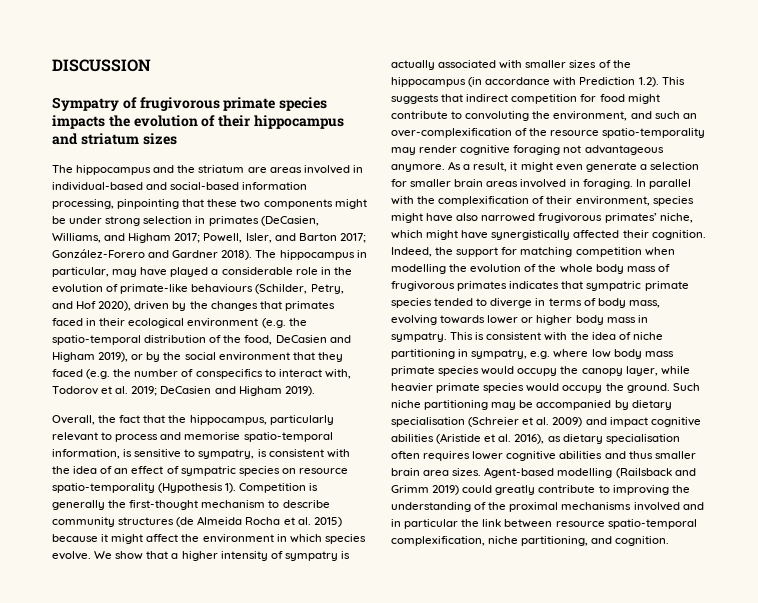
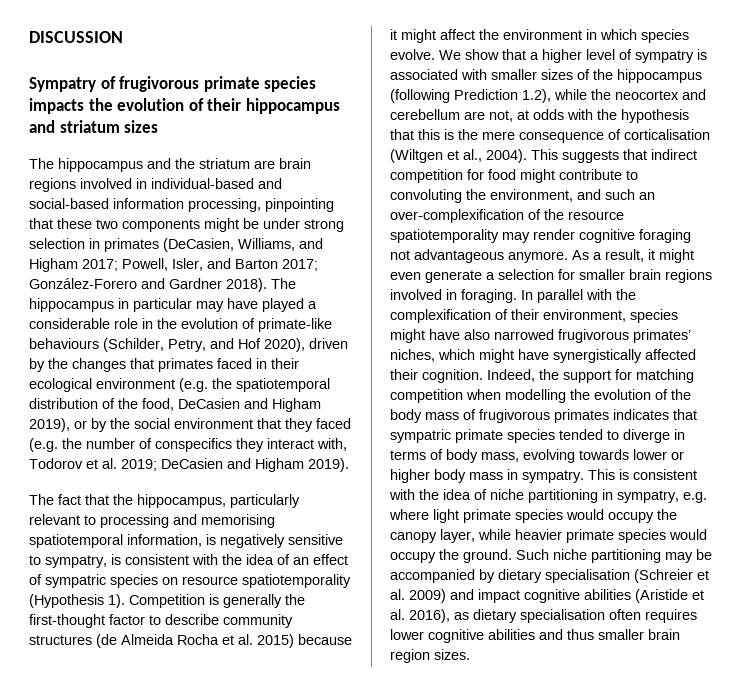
- The hippocampus and the striatum are areas involved in individual-based and social-based information processing, pinpointing that these two components might be under strong selection in primates (DeCasien, Williams, and Higham 2017; Powell, Isler, and Barton 2017; González-Forero and Gardner 2018).
+ The hippocampus and the striatum are brain regions involved in individual-based and social-based information processing, pinpointing that these two components might be under strong selection in primates (DeCasien, Williams, and Higham 2017; Powell, Isler, and Barton 2017; González-Forero and Gardner 2018).
- The hippocampus in particular, may have played a considerable role in the evolution of primate-like behaviours (Schilder, Petry, and Hof 2020), driven by the changes that primates faced in their ecological environment (e.g. the spatio-temporal distribution of the food, DeCasien and Higham 2019), or by the social environment that they faced (e.g. the number of conspecifics to interact with, Todorov et al. 2019;
+ The hippocampus in particular may have played a considerable role in the evolution of primate-like behaviours (Schilder, Petry, and Hof 2020), driven by the changes that primates faced in their ecological environment (e.g. the spatiotemporal distribution of the food, DeCasien and Higham 2019), or by the social environment that they faced (e.g. the number of conspecifics they interact with, Todorov et al. 2019;
- Overall, the fact that the hippocampus, particularly relevant to process and memorise spatio-temporal information, is sensitive to sympatry, is consistent with the idea of an effect of sympatric species on resource spatio-temporality (Hypothesis 1).
+ The fact that the hippocampus, particularly relevant to processing and memorising spatiotemporal information, is negatively sensitive to sympatry, is consistent with the idea of an effect of sympatric species on resource spatiotemporality (Hypothesis 1).
- Competition is generally the first-thought mechanism to describe community structures (de Almeida Rocha et al. 2015) because it might affect the environment in which species evolve.
+ Competition is generally the first-thought factor to describe community structures (de Almeida Rocha et al. 2015) because it might affect the environment in which species evolve.
- We show that a higher intensity of sympatry is actually associated with smaller sizes of the hippocampus (in accordance with Prediction 1.2). This suggests that indirect competition for food might contribute to convoluting the environment, and such an over-complexification of the resource spatio-temporality may render cognitive foraging not advantageous anymore.
+ We show that a higher level of sympatry is associated with smaller sizes of the hippocampus (following Prediction 1.2), while the neocortex and cerebellum are not, at odds with the hypothesis that this is the mere consequence of corticalisation (Wiltgen et al., 2004). This suggests that indirect competition for food might contribute to convoluting the environment, and such an over-complexification of the resource spatiotemporality may render cognitive foraging not advantageous anymore.
- As a result, it might even generate a selection for smaller brain areas involved in foraging.
+ As a result, it might even generate a selection for smaller brain regions involved in foraging.
- In parallel with the complexification of their environment, species might have also narrowed frugivorous primates’ niche, which might have synergistically affected their cognition.
+ In parallel with the complexification of their environment, species might have also narrowed frugivorous primates’ niches, which might have synergistically affected their cognition.
- Indeed, the support for matching competition when modelling the evolution of the whole body mass of frugivorous primates indicates that sympatric primate species tended to diverge in terms of body mass, evolving towards lower or higher body mass in sympatry.
+ Indeed, the support for matching competition when modelling the evolution of the body mass of frugivorous primates indicates that sympatric primate species tended to diverge in terms of body mass, evolving towards lower or higher body mass in sympatry.
- This is consistent with the idea of niche partitioning in sympatry, e.g. where low body mass primate species would occupy the canopy layer, while heavier primate species would occupy the ground.
+ This is consistent with the idea of niche partitioning in sympatry, e.g. where light primate species would occupy the canopy layer, while heavier primate species would occupy the ground.
- Such niche partitioning may be accompanied by dietary specialisation (Schreier et al. 2009) and impact cognitive abilities (Aristide et al. 2016), as dietary specialisation often requires lower cognitive abilities and thus smaller brain area sizes. Agent-based modelling (Railsback and Grimm 2019) could greatly contribute to improving the understanding of the proximal mechanisms involved and in particular the link between resource spatio-temporal complexification, niche partitioning, and cognition.
+ Such niche partitioning may be accompanied by dietary specialisation (Schreier et al. 2009) and impact cognitive abilities (Aristide et al. 2016), as dietary specialisation often requires lower cognitive abilities and thus smaller brain region sizes.

